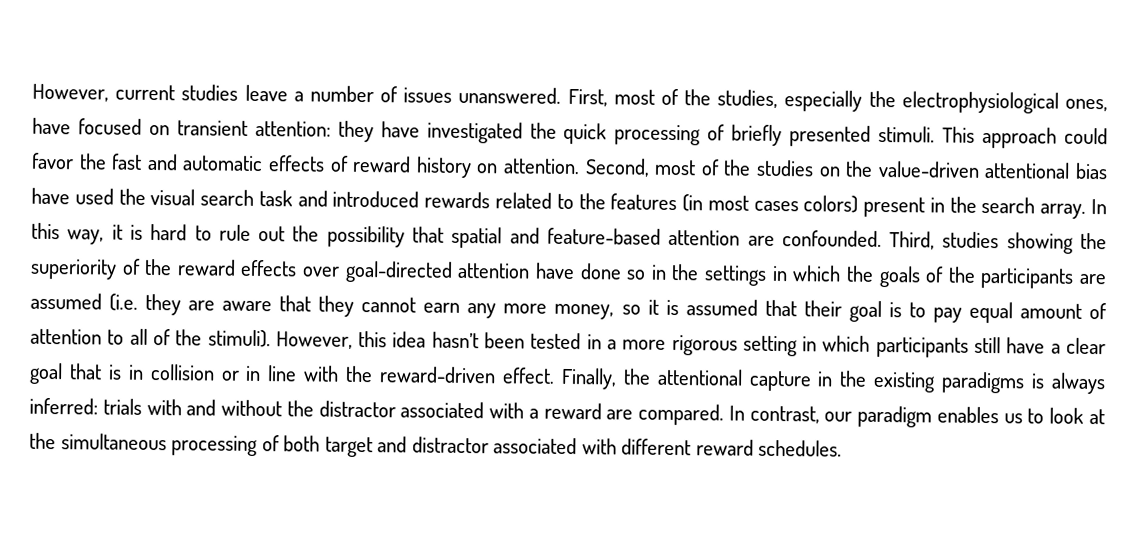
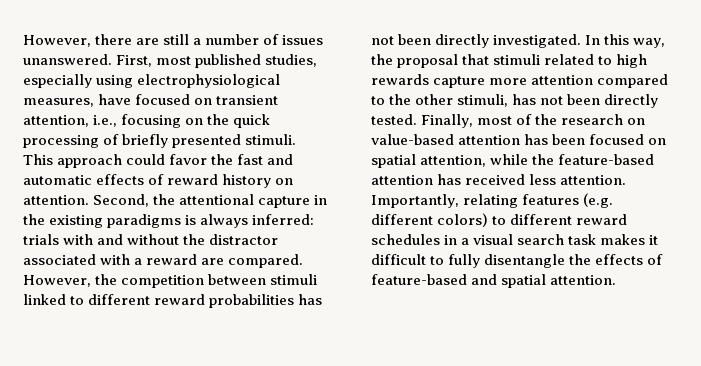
- However, current studies leave a number of issues unanswered.
+ However, there are still a number of issues unanswered.
- First, most of the studies, especially the electrophysiological ones, have focused on transient attention: they have investigated the quick processing of briefly presented stimuli.
+ First, most published studies, especially using electrophysiological measures, have focused on transient attention, i.e., focusing on the quick processing of briefly presented stimuli.
- Second, most of the studies on the value-driven attentional bias have used the visual search task and introduced rewards related to the features (in most cases colors) present in the search array. In this way, it is hard to rule out the possibility that spatial and feature-based attention are confounded. Third, studies showing the superiority of the reward effects over goal-directed attention have done so in the settings in which the goals of the participants are assumed (i.e. they are aware that they cannot earn any more money, so it is assumed that their goal is to pay equal amount of attention to all of the stimuli). However, this idea hasn’t been tested in a more rigorous setting in which participants still have a clear goal that is in collision or in line with the reward-driven effect. Finally, the attentional capture in the existing paradigms is always inferred: trials with and without the distractor associated with a reward are compared.
+ Second, the attentional capture in the existing paradigms is always inferred: trials with and without the distractor associated with a reward are compared.
- In contrast, our paradigm enables us to look at the simultaneous processing of both target and distractor associated with different reward schedules.
+ However, the competition between stimuli linked to different reward probabilities has not been directly investigated. In this way, the proposal that stimuli related to high rewards capture more attention compared to the other stimuli, has not been directly tested. Finally, most of the research on value-based attention has been focused on spatial attention, while the feature-based attention has received less attention. Importantly, relating features (e.g. different colors) to different reward schedules in a visual search task makes it difficult to fully disentangle the effects of feature-based and spatial attention.

